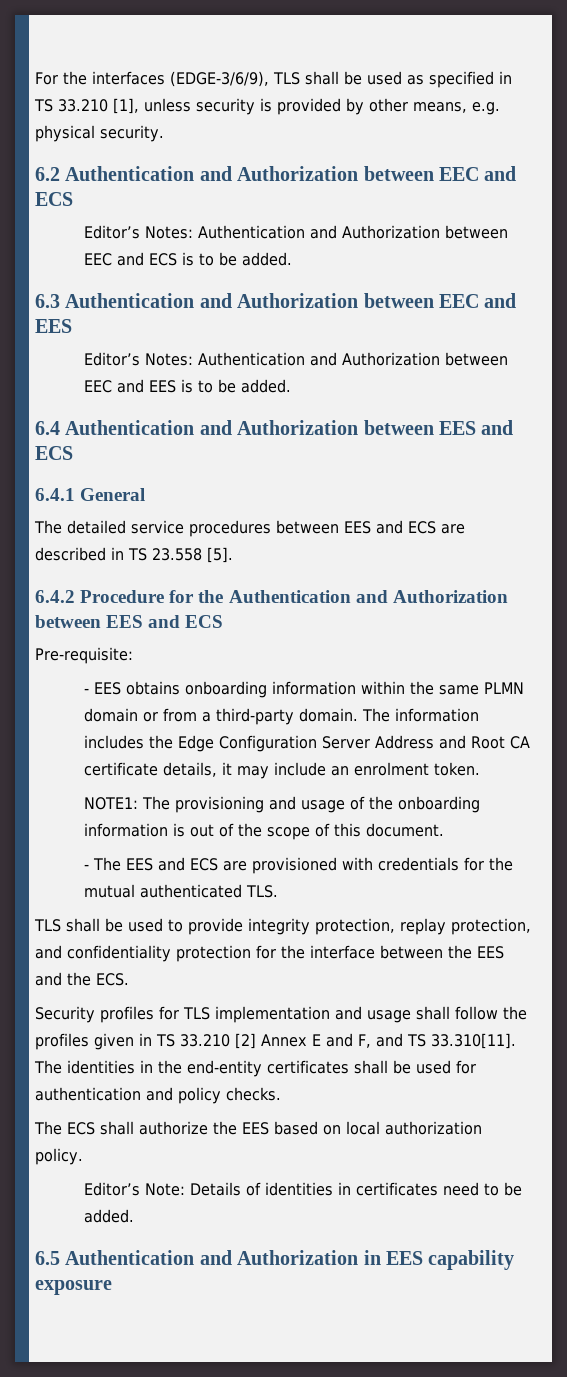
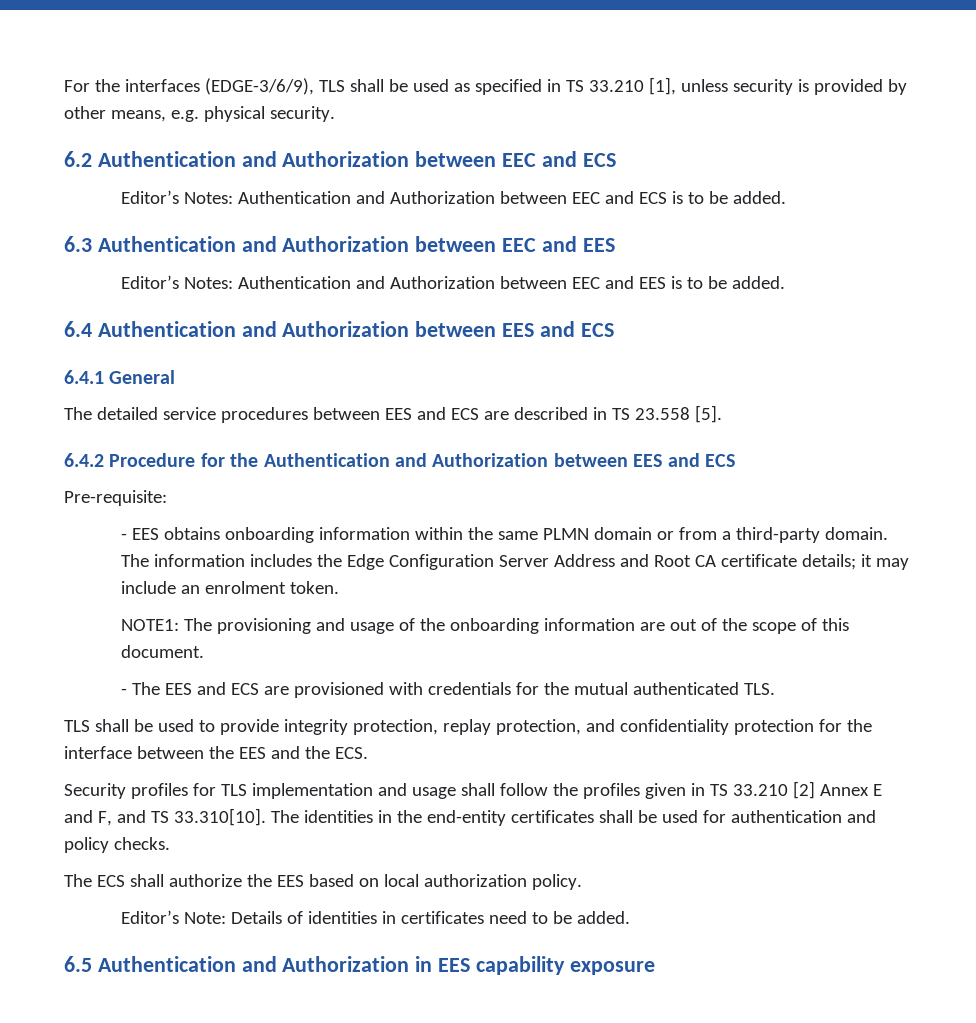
- The information includes the Edge Configuration Server Address and Root CA certificate details, it may include an enrolment token.
+ The information includes the Edge Configuration Server Address and Root CA certificate details; it may include an enrolment token.
- NOTE1: The provisioning and usage of the onboarding information is out of the scope of this document.
+ NOTE1: The provisioning and usage of the onboarding information are out of the scope of this document.
- Security profiles for TLS implementation and usage shall follow the profiles given in TS 33.210 [2] Annex E and F, and TS 33.310[11]. The identities in the end-entity certificates shall be used for authentication and policy checks.
+ Security profiles for TLS implementation and usage shall follow the profiles given in TS 33.210 [2] Annex E and F, and TS 33.310[10]. The identities in the end-entity certificates shall be used for authentication and policy checks.

